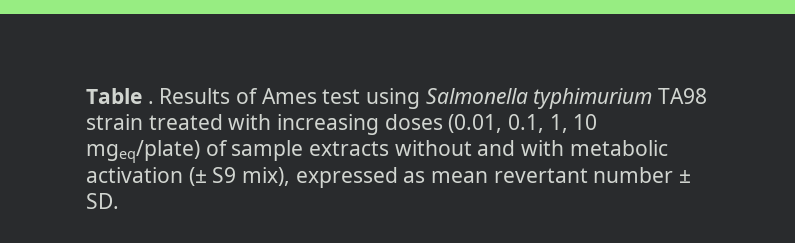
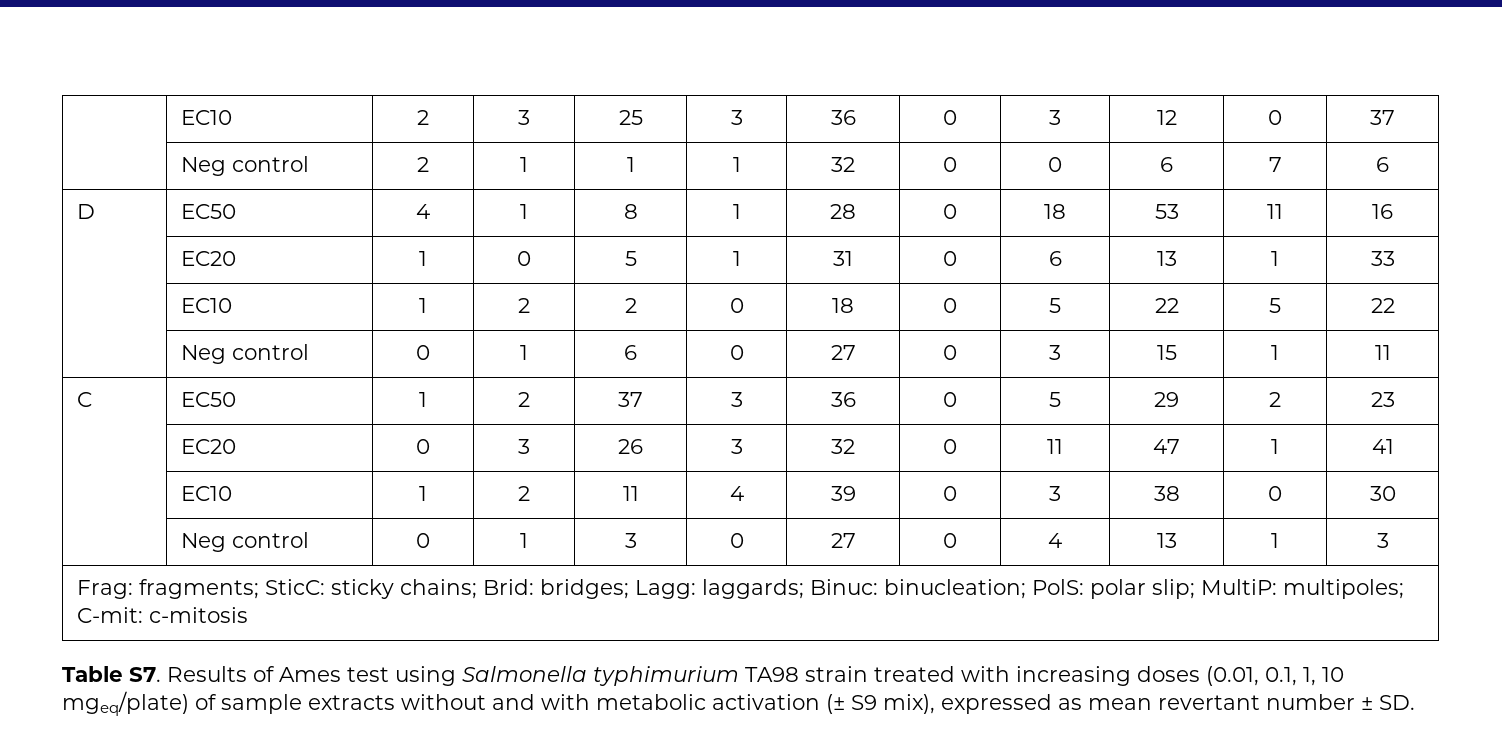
- Table . Results of Ames test using Salmonella typhimurium TA98 strain treated with increasing doses (0.01, 0.1, 1, 10 mgeq/plate) of sample extracts without and with metabolic activation (± S9 mix), expressed as mean revertant number ± SD.
+ | EC10 | 2 | 3 | 25 | 3 | 36 | 0 | 3 | 12 | 0 | 37
+ | Neg control | 2 | 1 | 1 | 1 | 32 | 0 | 0 | 6 | 7 | 6
+ D | EC50 | 4 | 1 | 8 | 1 | 28 | 0 | 18 | 53 | 11 | 16
+ | EC20 | 1 | 0 | 5 | 1 | 31 | 0 | 6 | 13 | 1 | 33
+ | EC10 | 1 | 2 | 2 | 0 | 18 | 0 | 5 | 22 | 5 | 22
+ | Neg control | 0 | 1 | 6 | 0 | 27 | 0 | 3 | 15 | 1 | 11
+ C | EC50 | 1 | 2 | 37 | 3 | 36 | 0 | 5 | 29 | 2 | 23
+ | EC20 | 0 | 3 | 26 | 3 | 32 | 0 | 11 | 47 | 1 | 41
+ | EC10 | 1 | 2 | 11 | 4 | 39 | 0 | 3 | 38 | 0 | 30
+ | Neg control | 0 | 1 | 3 | 0 | 27 | 0 | 4 | 13 | 1 | 3
+ Frag: fragments; SticC: sticky chains; Brid: bridges; Lagg: laggards; Binuc: binucleation; PolS: polar slip; MultiP: multipoles; C-mit: c-mitosis
+ Table S7. Results of Ames test using Salmonella typhimurium TA98 strain treated with increasing doses (0.01, 0.1, 1, 10 mgeq/plate) of sample extracts without and with metabolic activation (± S9 mix), expressed as mean revertant number ± SD.

